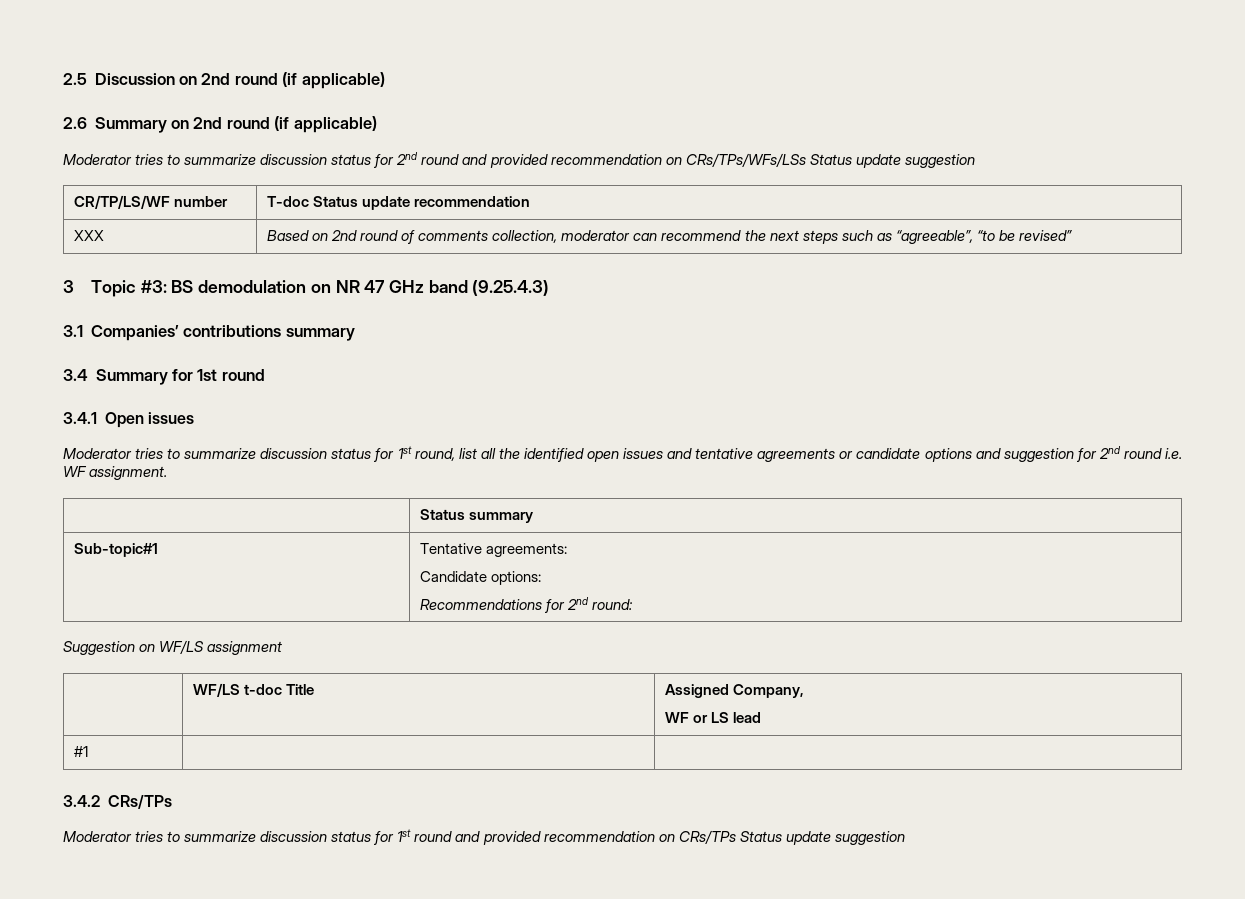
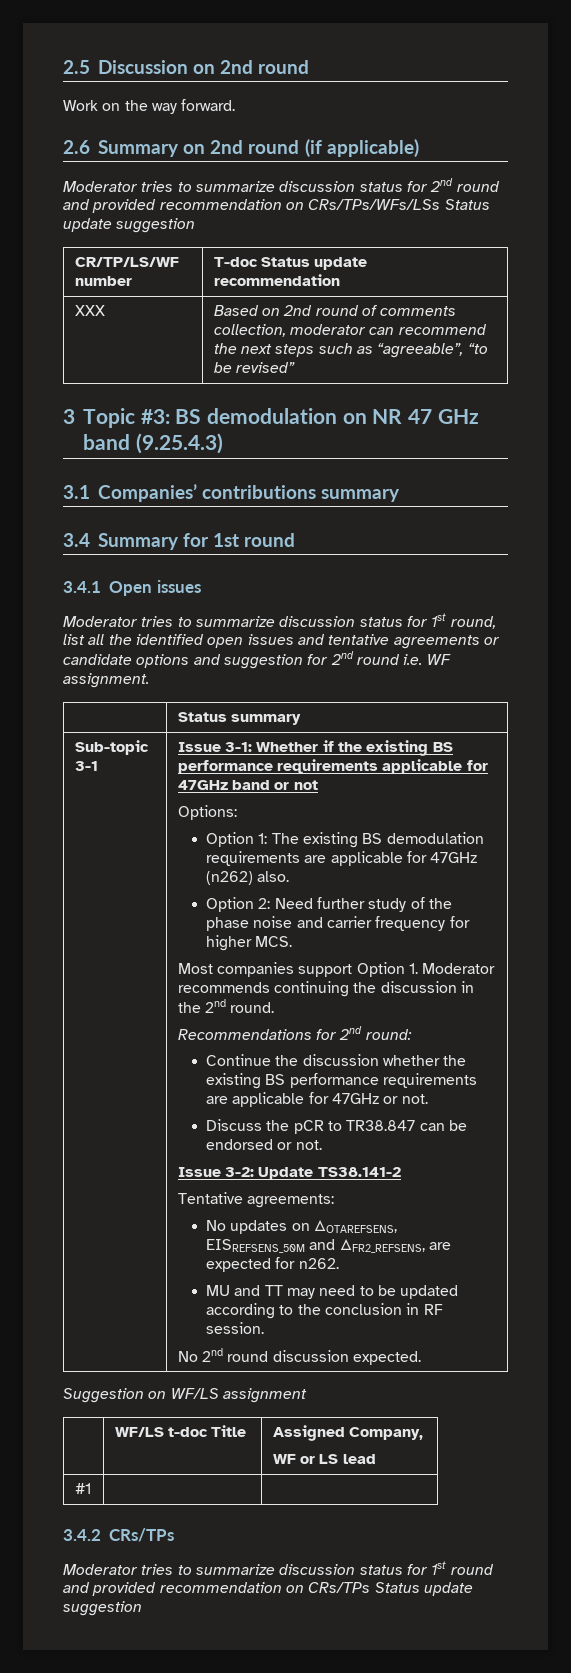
- 2.5 Discussion on 2nd round (if applicable)
+ 2.5 Discussion on 2nd round
+ Work on the way forward.
- Sub-topic#1 | Tentative agreements:
- Candidate options:
+ Sub-topic 3-1 | Issue 3-1: Whether if the existing BS performance requirements applicable for 47GHz band or not
+ Options:
+ Option 1: The existing BS demodulation requirements are applicable for 47GHz (n262) also.
+ Option 2: Need further study of the phase noise and carrier frequency for higher MCS.
+ Most companies support Option 1. Moderator recommends continuing the discussion in the 2nd round.
  Recommendations for 2nd round:
+ Continue the discussion whether the existing BS performance requirements are applicable for 47GHz or not.
+ Discuss the pCR to TR38.847 can be endorsed or not.
+ Issue 3-2: Update TS38.141-2
+ Tentative agreements:
+ No updates on ΔOTAREFSENS, EISREFSENS_50M and ΔFR2_REFSENS, are expected for n262.
+ MU and TT may need to be updated according to the conclusion in RF session.
+ No 2nd round discussion expected.

